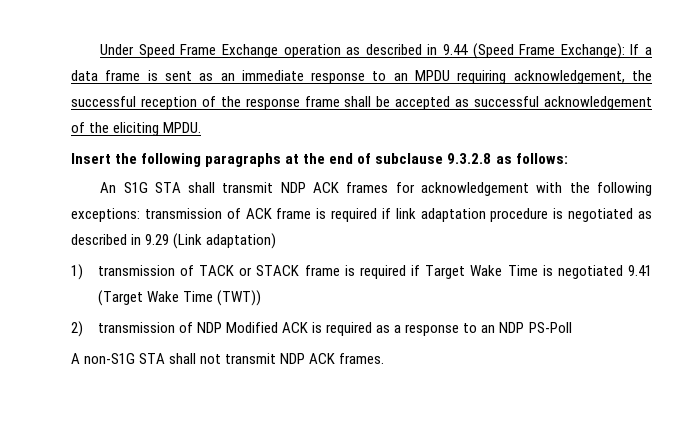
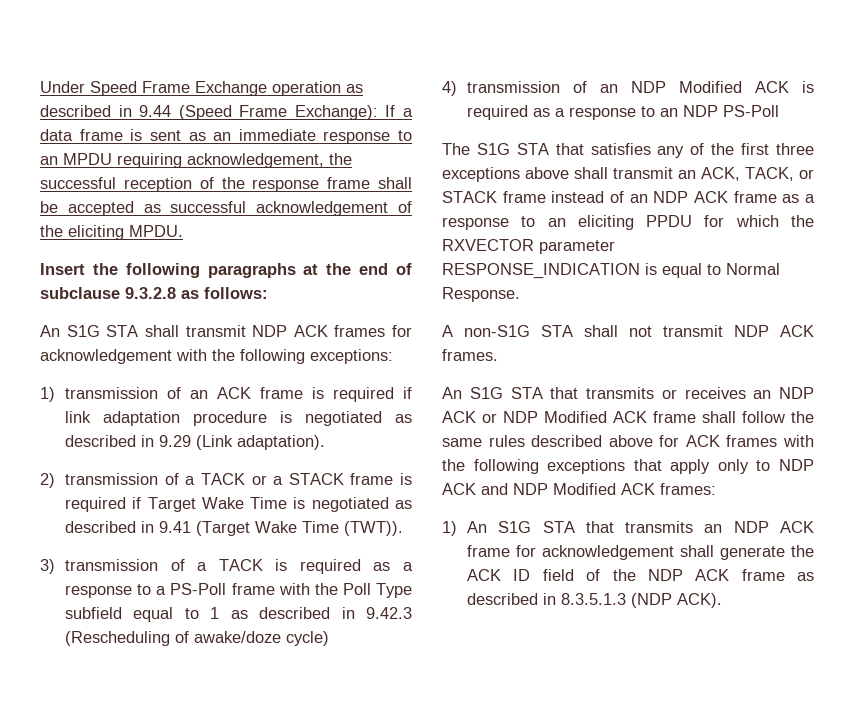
- An S1G STA shall transmit NDP ACK frames for acknowledgement with the following exceptions: transmission of ACK frame is required if link adaptation procedure is negotiated as described in 9.29 (Link adaptation)
- 1) transmission of TACK or STACK frame is required if Target Wake Time is negotiated 9.41 (Target Wake Time (TWT))
- 2) transmission of NDP Modified ACK is required as a response to an NDP PS-Poll
+ An S1G STA shall transmit NDP ACK frames for acknowledgement with the following exceptions:
+ 1) transmission of an ACK frame is required if link adaptation procedure is negotiated as described in 9.29 (Link adaptation).
+ 2) transmission of a TACK or a STACK frame is required if Target Wake Time is negotiated as described in 9.41 (Target Wake Time (TWT)).
+ 3) transmission of a TACK is required as a response to a PS-Poll frame with the Poll Type subfield equal to 1 as described in 9.42.3 (Rescheduling of awake/doze cycle)
+ 4) transmission of an NDP Modified ACK is required as a response to an NDP PS-Poll
+ The S1G STA that satisfies any of the first three exceptions above shall transmit an ACK, TACK, or STACK frame instead of an NDP ACK frame as a response to an eliciting PPDU for which the RXVECTOR parameter RESPONSE_INDICATION is equal to Normal Response.
+ An S1G STA that transmits or receives an NDP ACK or NDP Modified ACK frame shall follow the same rules described above for ACK frames with the following exceptions that apply only to NDP ACK and NDP Modified ACK frames:
+ 1) An S1G STA that transmits an NDP ACK frame for acknowledgement shall generate the ACK ID field of the NDP ACK frame as described in 8.3.5.1.3 (NDP ACK).

